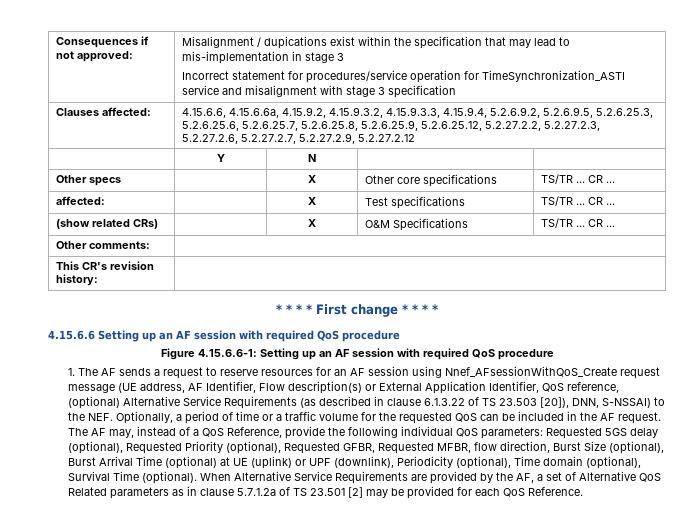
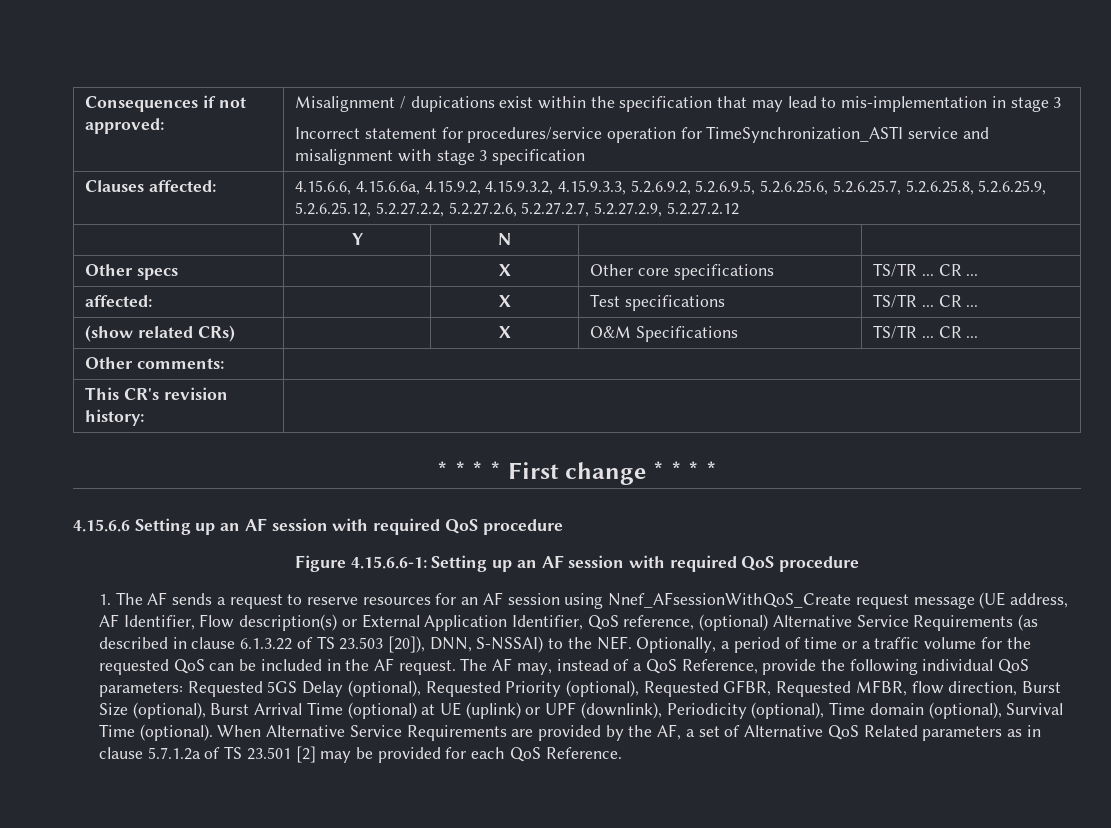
- Clauses affected: | 4.15.6.6, 4.15.6.6a, 4.15.9.2, 4.15.9.3.2, 4.15.9.3.3, 4.15.9.4, 5.2.6.9.2, 5.2.6.9.5, 5.2.6.25.3, 5.2.6.25.6, 5.2.6.25.7, 5.2.6.25.8, 5.2.6.25.9, 5.2.6.25.12, 5.2.27.2.2, 5.2.27.2.3, 5.2.27.2.6, 5.2.27.2.7, 5.2.27.2.9, 5.2.27.2.12
+ Clauses affected: | 4.15.6.6, 4.15.6.6a, 4.15.9.2, 4.15.9.3.2, 4.15.9.3.3, 5.2.6.9.2, 5.2.6.9.5, 5.2.6.25.6, 5.2.6.25.7, 5.2.6.25.8, 5.2.6.25.9, 5.2.6.25.12, 5.2.27.2.2, 5.2.27.2.6, 5.2.27.2.7, 5.2.27.2.9, 5.2.27.2.12
- The AF may, instead of a QoS Reference, provide the following individual QoS parameters: Requested 5GS delay (optional), Requested Priority (optional), Requested GFBR, Requested MFBR, flow direction, Burst Size (optional), Burst Arrival Time (optional) at UE (uplink) or UPF (downlink), Periodicity (optional), Time domain (optional), Survival Time (optional).
+ The AF may, instead of a QoS Reference, provide the following individual QoS parameters: Requested 5GS Delay (optional), Requested Priority (optional), Requested GFBR, Requested MFBR, flow direction, Burst Size (optional), Burst Arrival Time (optional) at UE (uplink) or UPF (downlink), Periodicity (optional), Time domain (optional), Survival Time (optional).

